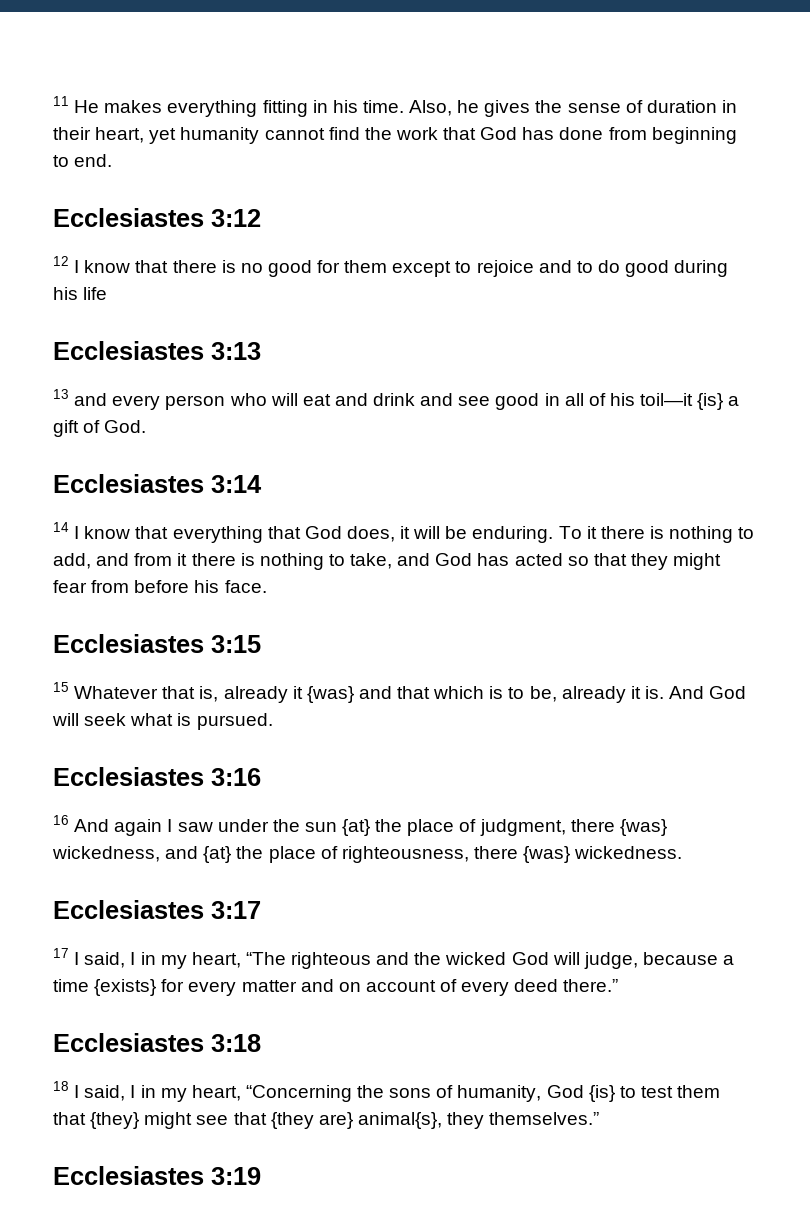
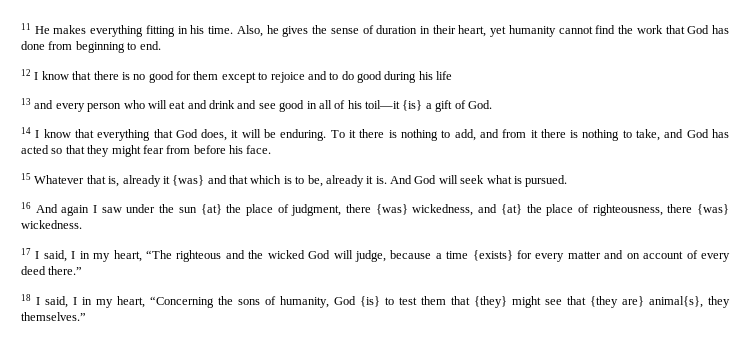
- Ecclesiastes 3:12
- Ecclesiastes 3:13
- Ecclesiastes 3:14
- Ecclesiastes 3:15
- Ecclesiastes 3:16
- Ecclesiastes 3:17
- Ecclesiastes 3:18
- Ecclesiastes 3:19

